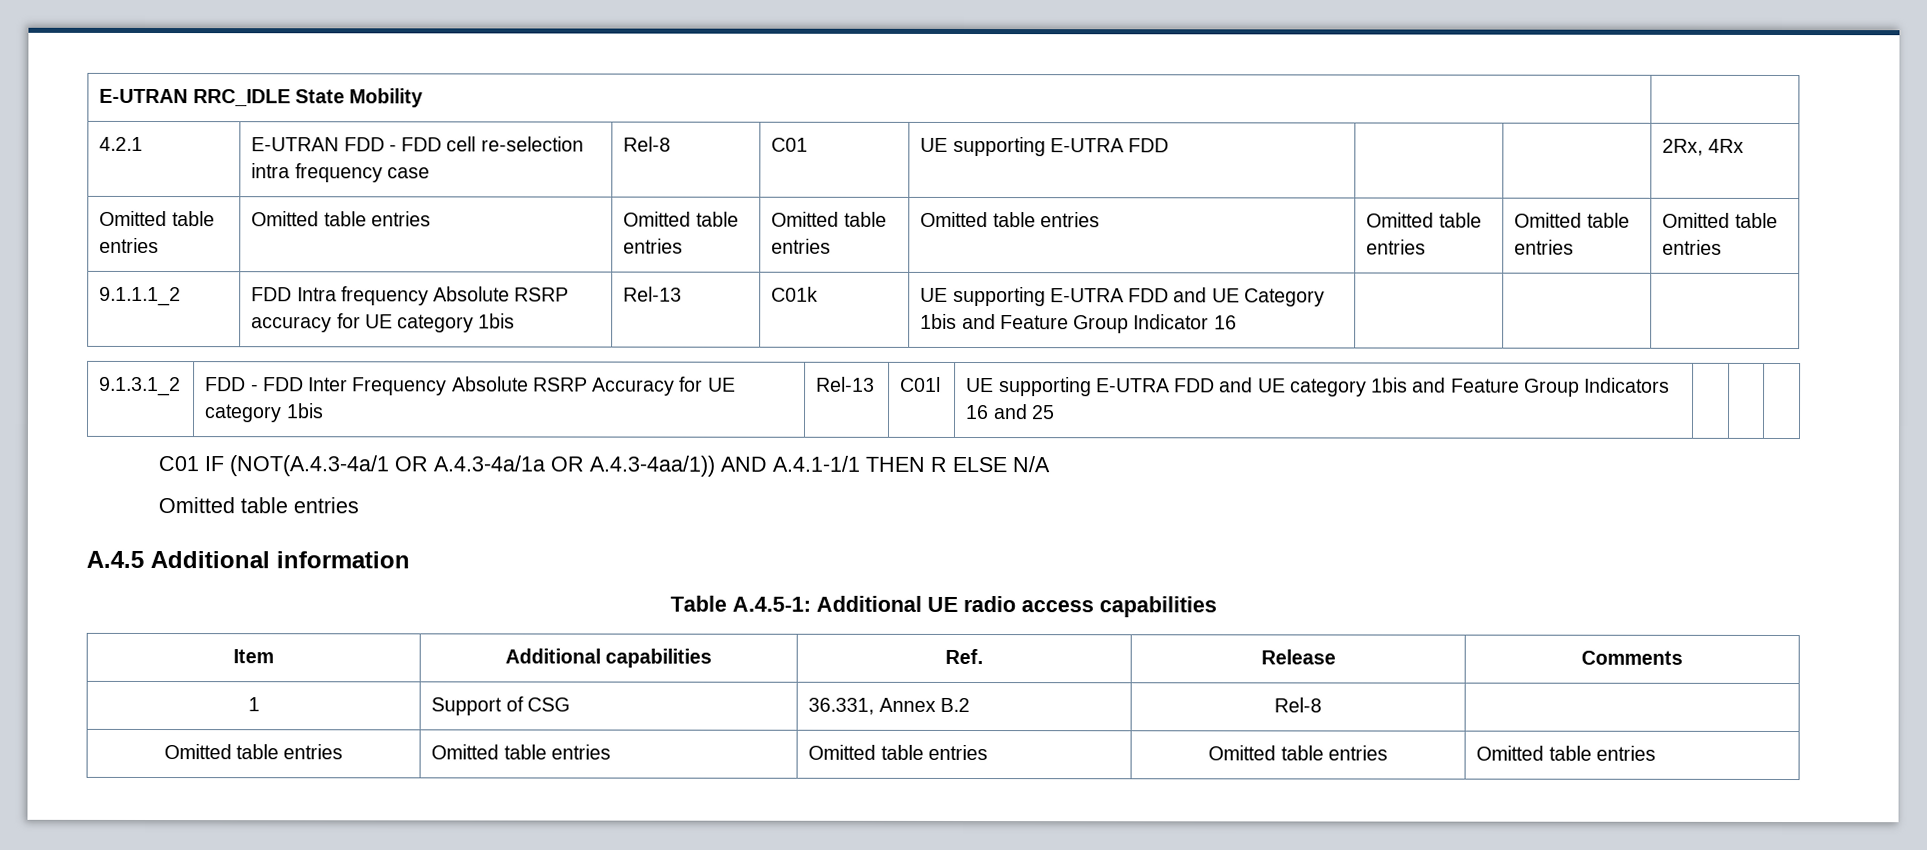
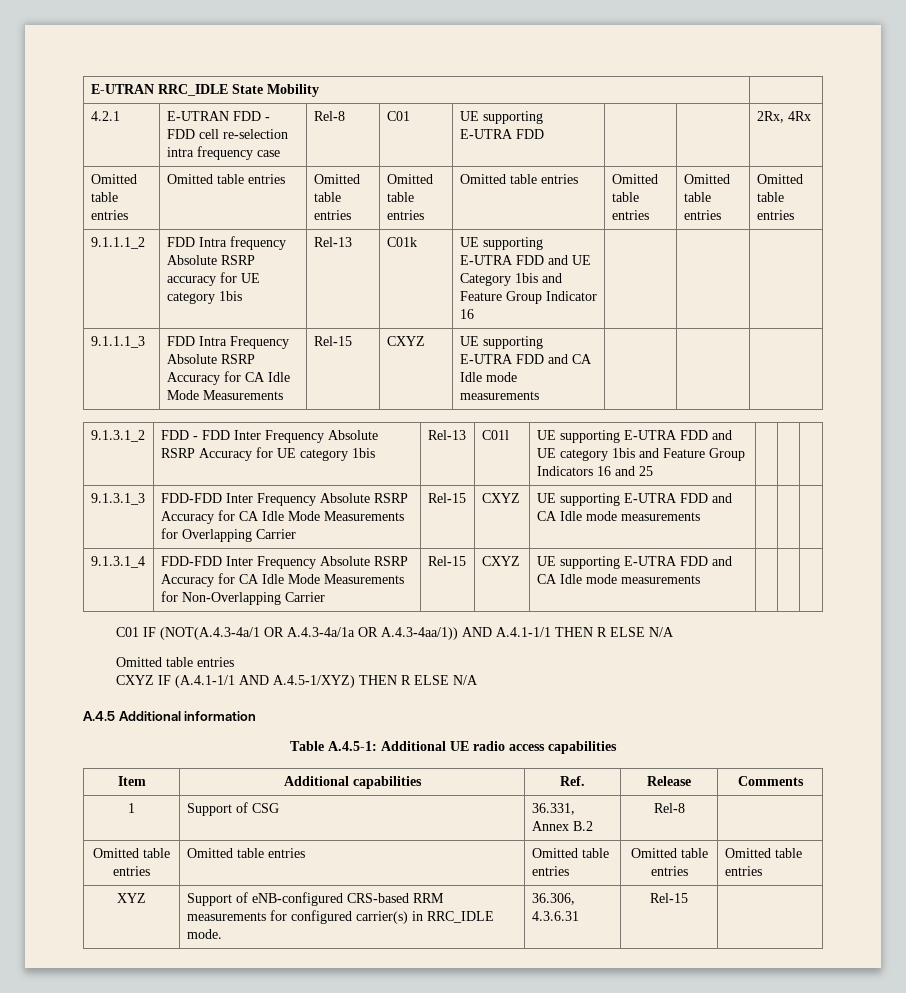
+ 9.1.1.1_3 | FDD Intra Frequency Absolute RSRP Accuracy for CA Idle Mode Measurements | Rel-15 | CXYZ | UE supporting E-UTRA FDD and CA Idle mode measurements | | |
+ 9.1.3.1_3 | FDD-FDD Inter Frequency Absolute RSRP Accuracy for CA Idle Mode Measurements for Overlapping Carrier | Rel-15 | CXYZ | UE supporting E-UTRA FDD and CA Idle mode measurements | | |
+ 9.1.3.1_4 | FDD-FDD Inter Frequency Absolute RSRP Accuracy for CA Idle Mode Measurements for Non-Overlapping Carrier | Rel-15 | CXYZ | UE supporting E-UTRA FDD and CA Idle mode measurements | | |
+ CXYZ IF (A.4.1-1/1 AND A.4.5-1/XYZ) THEN R ELSE N/A
+ XYZ | Support of eNB-configured CRS-based RRM measurements for configured carrier(s) in RRC_IDLE mode. | 36.306, 4.3.6.31 | Rel-15 |

